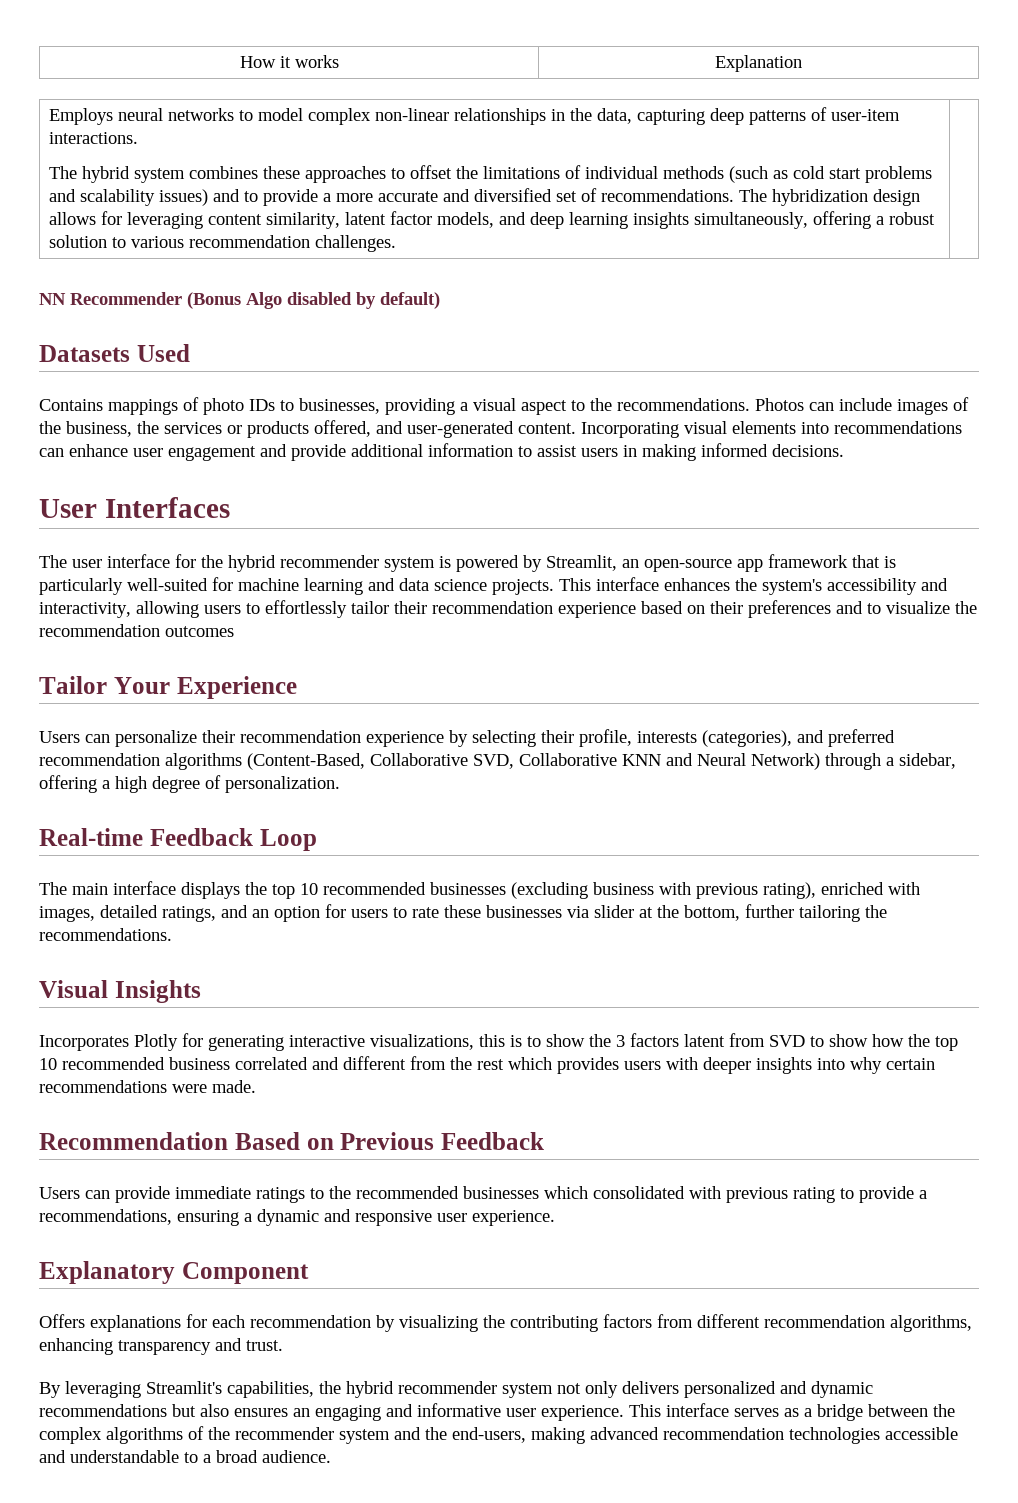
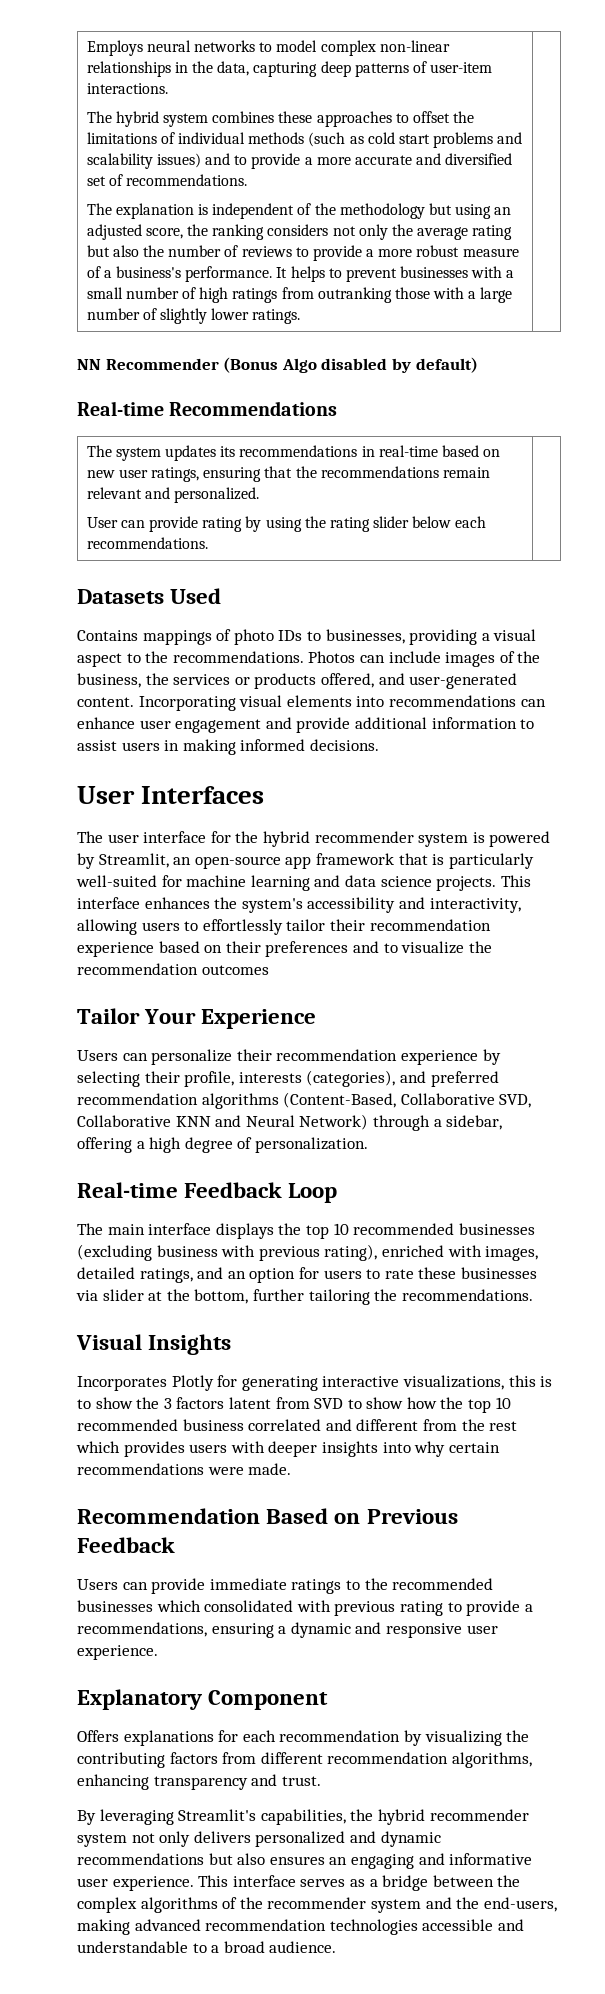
- How it works | Explanation
- The hybrid system combines these approaches to offset the limitations of individual methods (such as cold start problems and scalability issues) and to provide a more accurate and diversified set of recommendations. The hybridization design allows for leveraging content similarity, latent factor models, and deep learning insights simultaneously, offering a robust solution to various recommendation challenges.
+ The hybrid system combines these approaches to offset the limitations of individual methods (such as cold start problems and scalability issues) and to provide a more accurate and diversified set of recommendations.
+ The explanation is independent of the methodology but using an adjusted score, the ranking considers not only the average rating but also the number of reviews to provide a more robust measure of a business's performance. It helps to prevent businesses with a small number of high ratings from outranking those with a large number of slightly lower ratings.
+ Real-time Recommendations
+ The system updates its recommendations in real-time based on new user ratings, ensuring that the recommendations remain relevant and personalized.
+ User can provide rating by using the rating slider below each recommendations. |

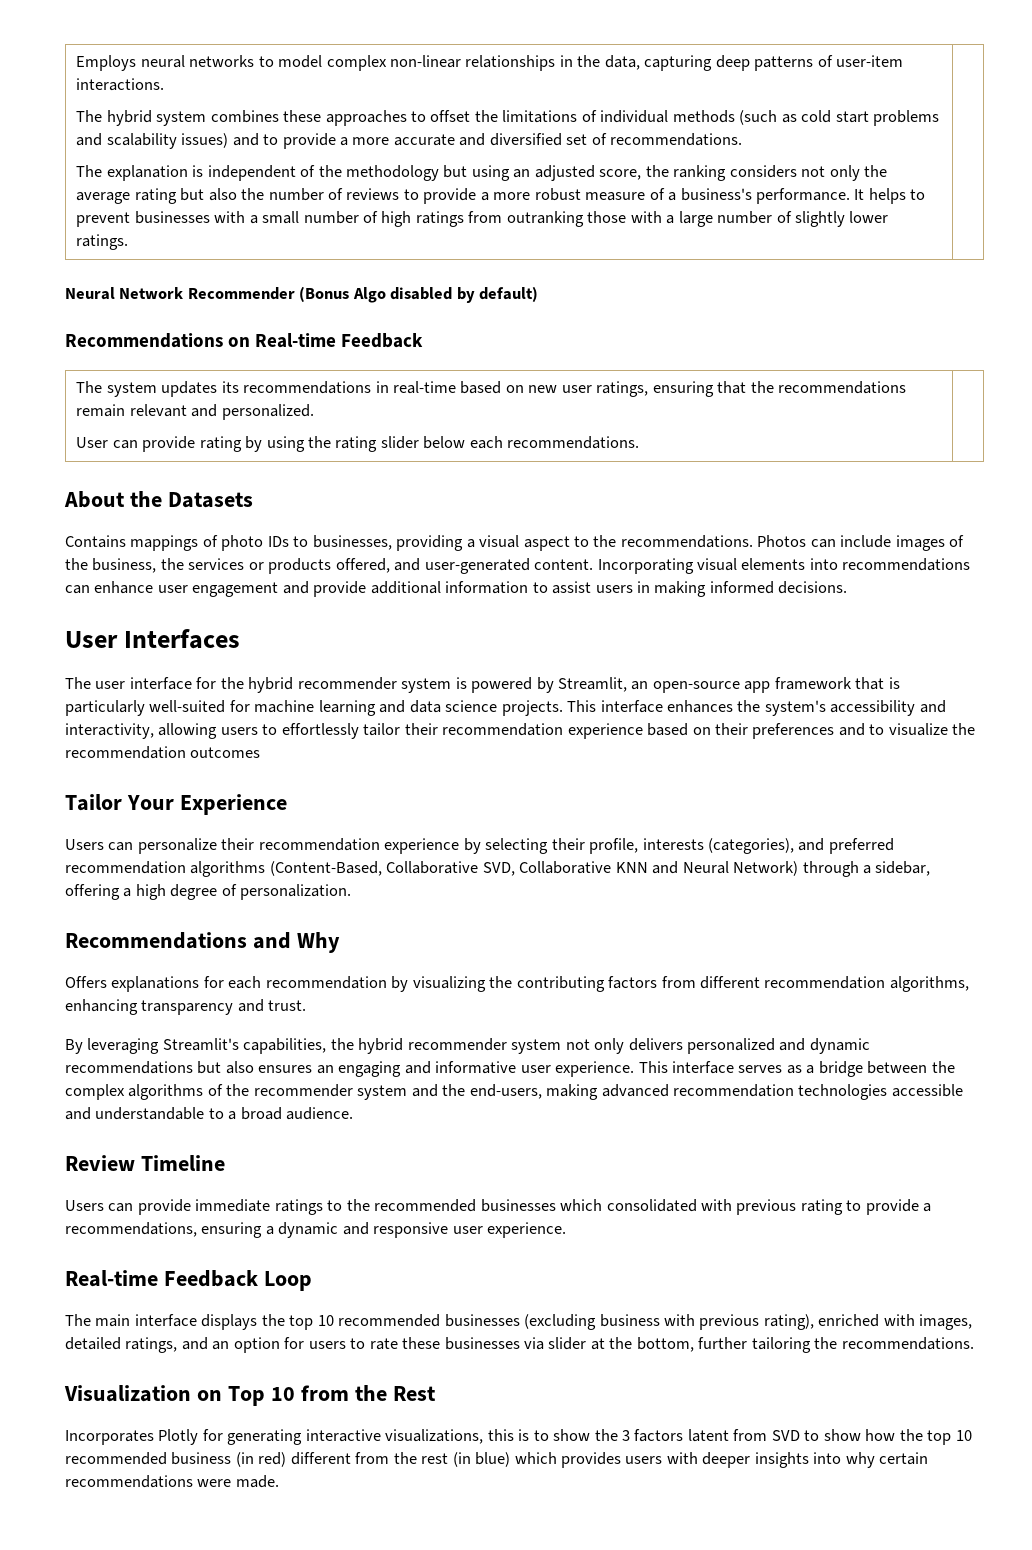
- NN Recommender (Bonus Algo disabled by default)
+ Neural Network Recommender (Bonus Algo disabled by default)
- Real-time Recommendations
+ Recommendations on Real-time Feedback
- Datasets Used
+ About the Datasets
- Real-time Feedback Loop
- The main interface displays the top 10 recommended businesses (excluding business with previous rating), enriched with images, detailed ratings, and an option for users to rate these businesses via slider at the bottom, further tailoring the recommendations.
- Visual Insights
- Incorporates Plotly for generating interactive visualizations, this is to show the 3 factors latent from SVD to show how the top 10 recommended business correlated and different from the rest which provides users with deeper insights into why certain recommendations were made.
- Recommendation Based on Previous Feedback
- Users can provide immediate ratings to the recommended businesses which consolidated with previous rating to provide a recommendations, ensuring a dynamic and responsive user experience.
- Explanatory Component
+ Recommendations and Why
+ Review Timeline
+ Users can provide immediate ratings to the recommended businesses which consolidated with previous rating to provide a recommendations, ensuring a dynamic and responsive user experience.
+ Real-time Feedback Loop
+ The main interface displays the top 10 recommended businesses (excluding business with previous rating), enriched with images, detailed ratings, and an option for users to rate these businesses via slider at the bottom, further tailoring the recommendations.
+ Visualization on Top 10 from the Rest
+ Incorporates Plotly for generating interactive visualizations, this is to show the 3 factors latent from SVD to show how the top 10 recommended business (in red) different from the rest (in blue) which provides users with deeper insights into why certain recommendations were made.

